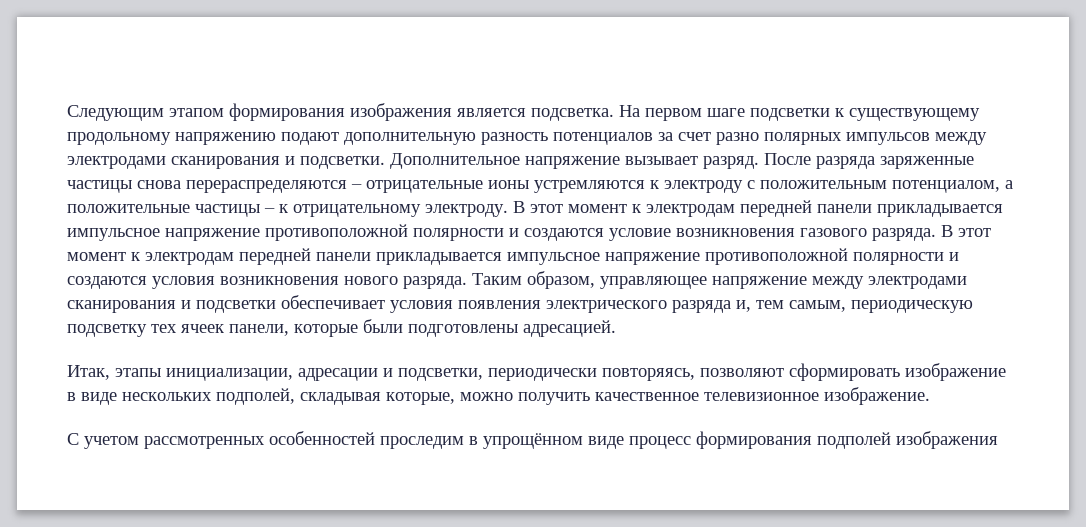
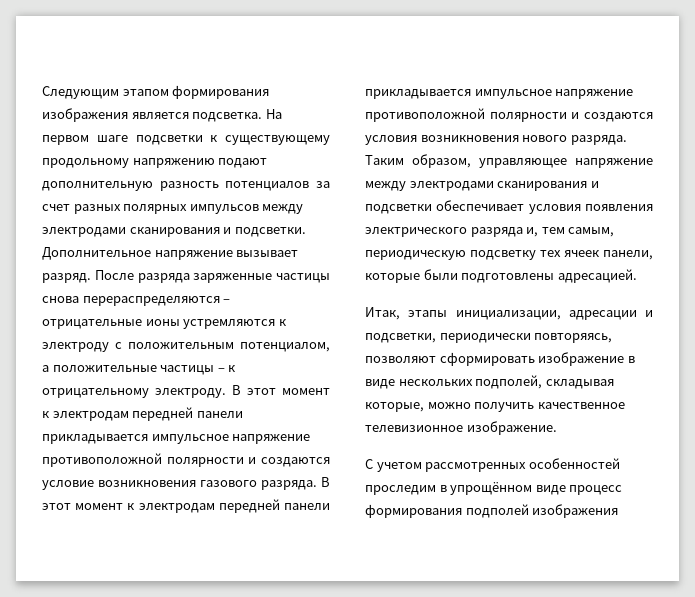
- На первом шаге подсветки к существующему продольному напряжению подают дополнительную разность потенциалов за счет разно полярных импульсов между электродами сканирования и подсветки.
+ На первом шаге подсветки к существующему продольному напряжению подают дополнительную разность потенциалов за счет разных полярных импульсов между электродами сканирования и подсветки.

